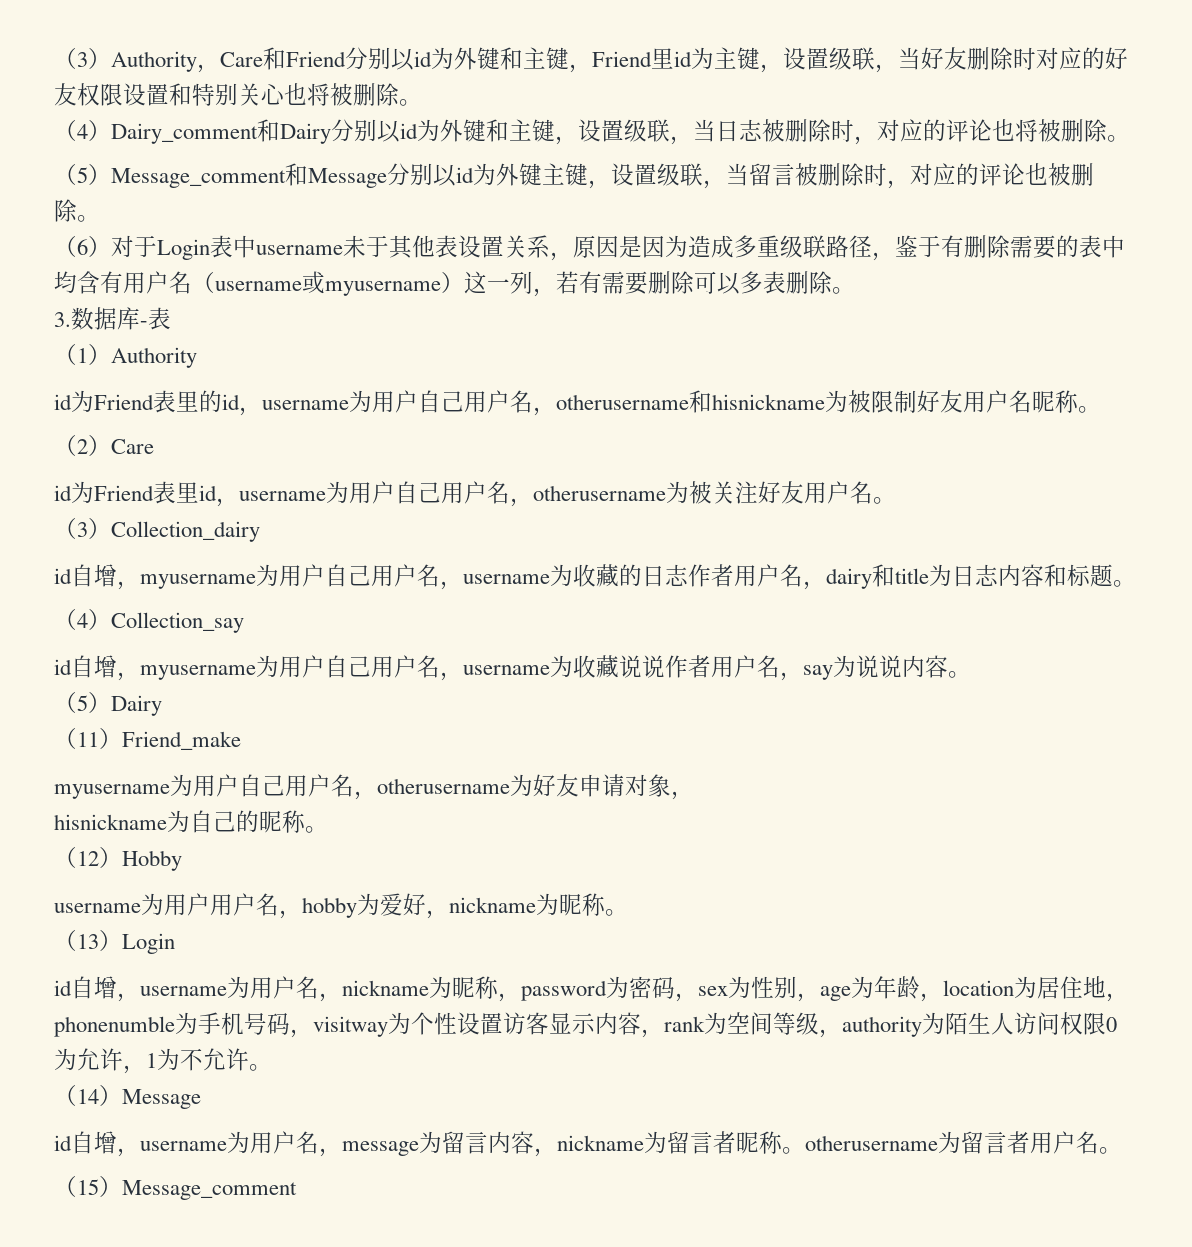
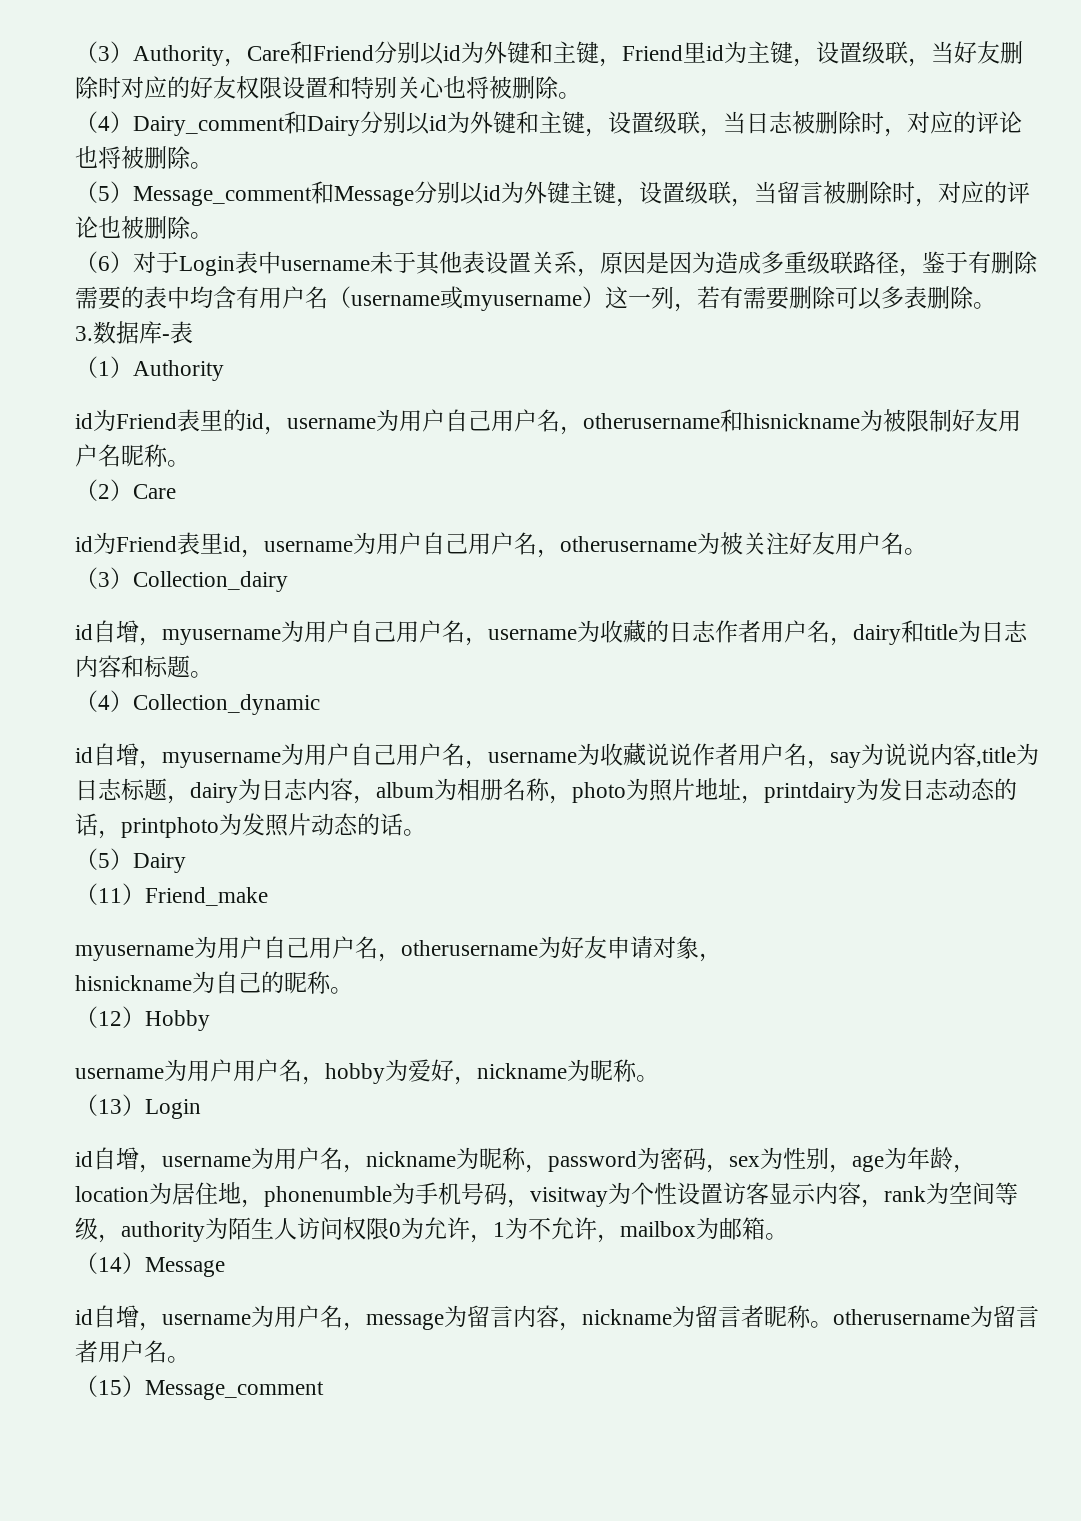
- （4）Collection_say
+ （4）Collection_dynamic
- id自增，myusername为用户自己用户名，username为收藏说说作者用户名，say为说说内容。
+ id自增，myusername为用户自己用户名，username为收藏说说作者用户名，say为说说内容,title为日志标题，dairy为日志内容，album为相册名称，photo为照片地址，printdairy为发日志动态的话，printphoto为发照片动态的话。
- id自增，username为用户名，nickname为昵称，password为密码，sex为性别，age为年龄，location为居住地，phonenumble为手机号码，visitway为个性设置访客显示内容，rank为空间等级，authority为陌生人访问权限0为允许，1为不允许。
+ id自增，username为用户名，nickname为昵称，password为密码，sex为性别，age为年龄，location为居住地，phonenumble为手机号码，visitway为个性设置访客显示内容，rank为空间等级，authority为陌生人访问权限0为允许，1为不允许，mailbox为邮箱。

